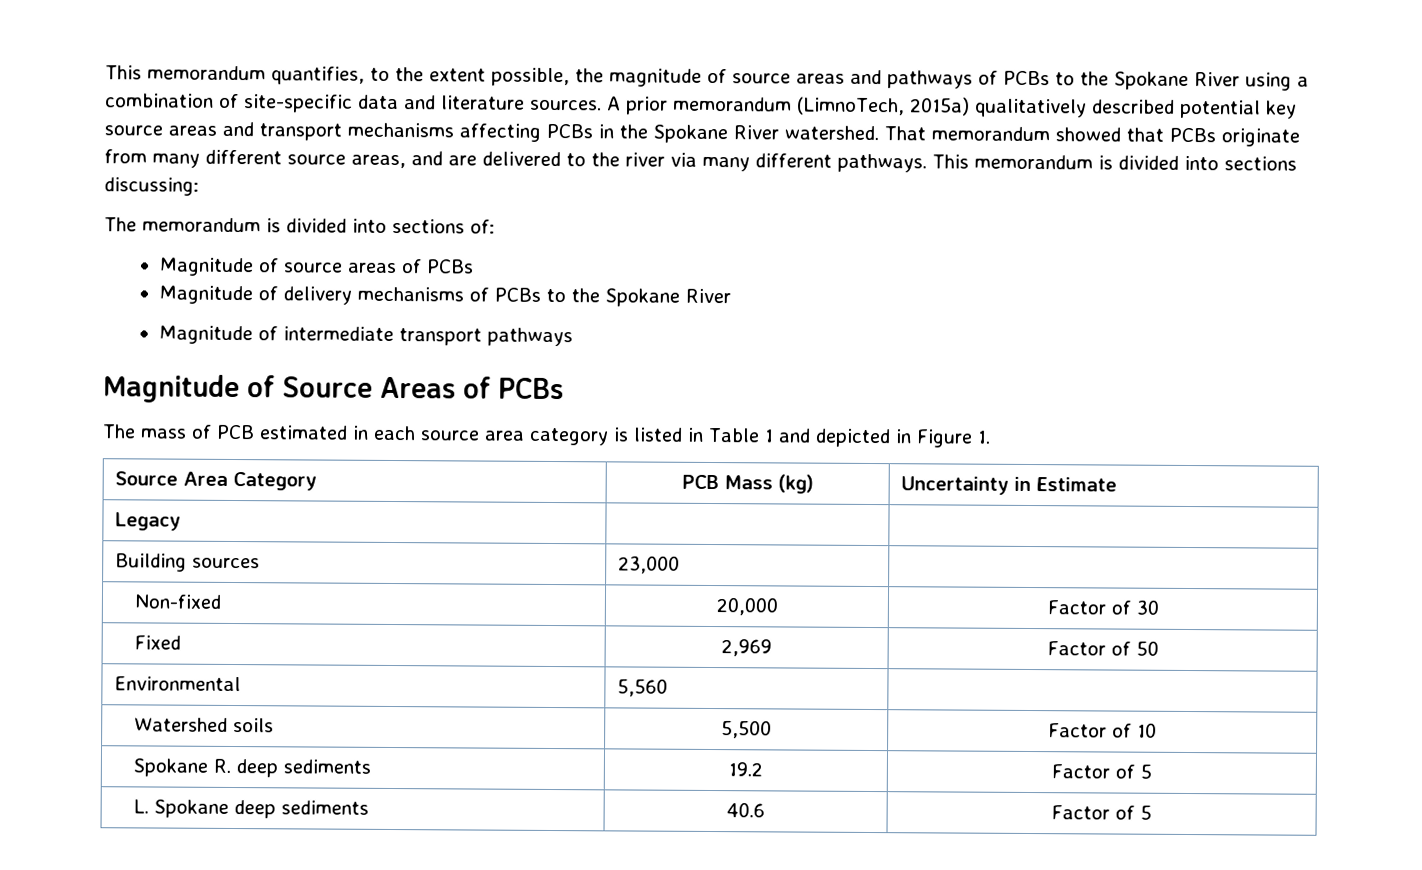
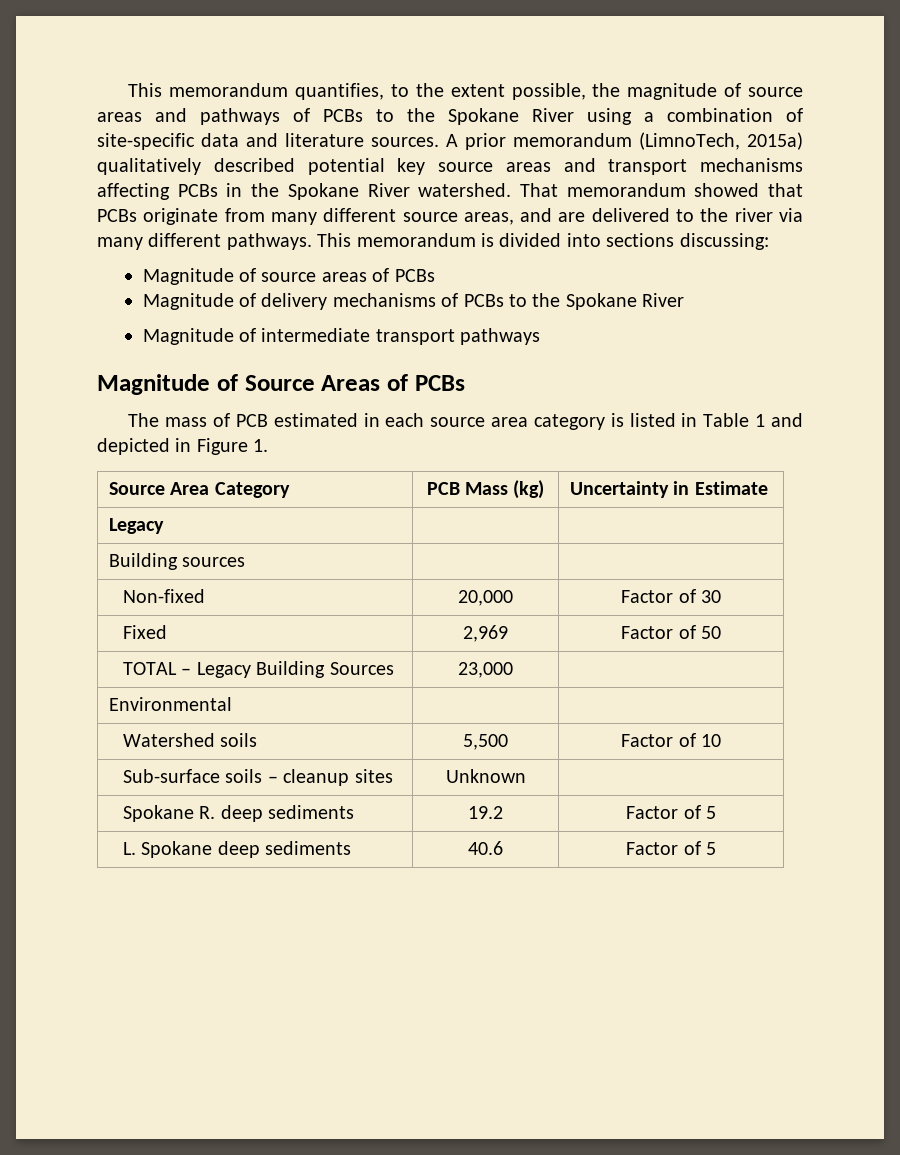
- The memorandum is divided into sections of:
- Building sources | 23,000 |
+ Building sources | |
+ TOTAL – Legacy Building Sources | 23,000 |
- Environmental | 5,560 |
+ Environmental | |
+ Sub-surface soils – cleanup sites | Unknown |

